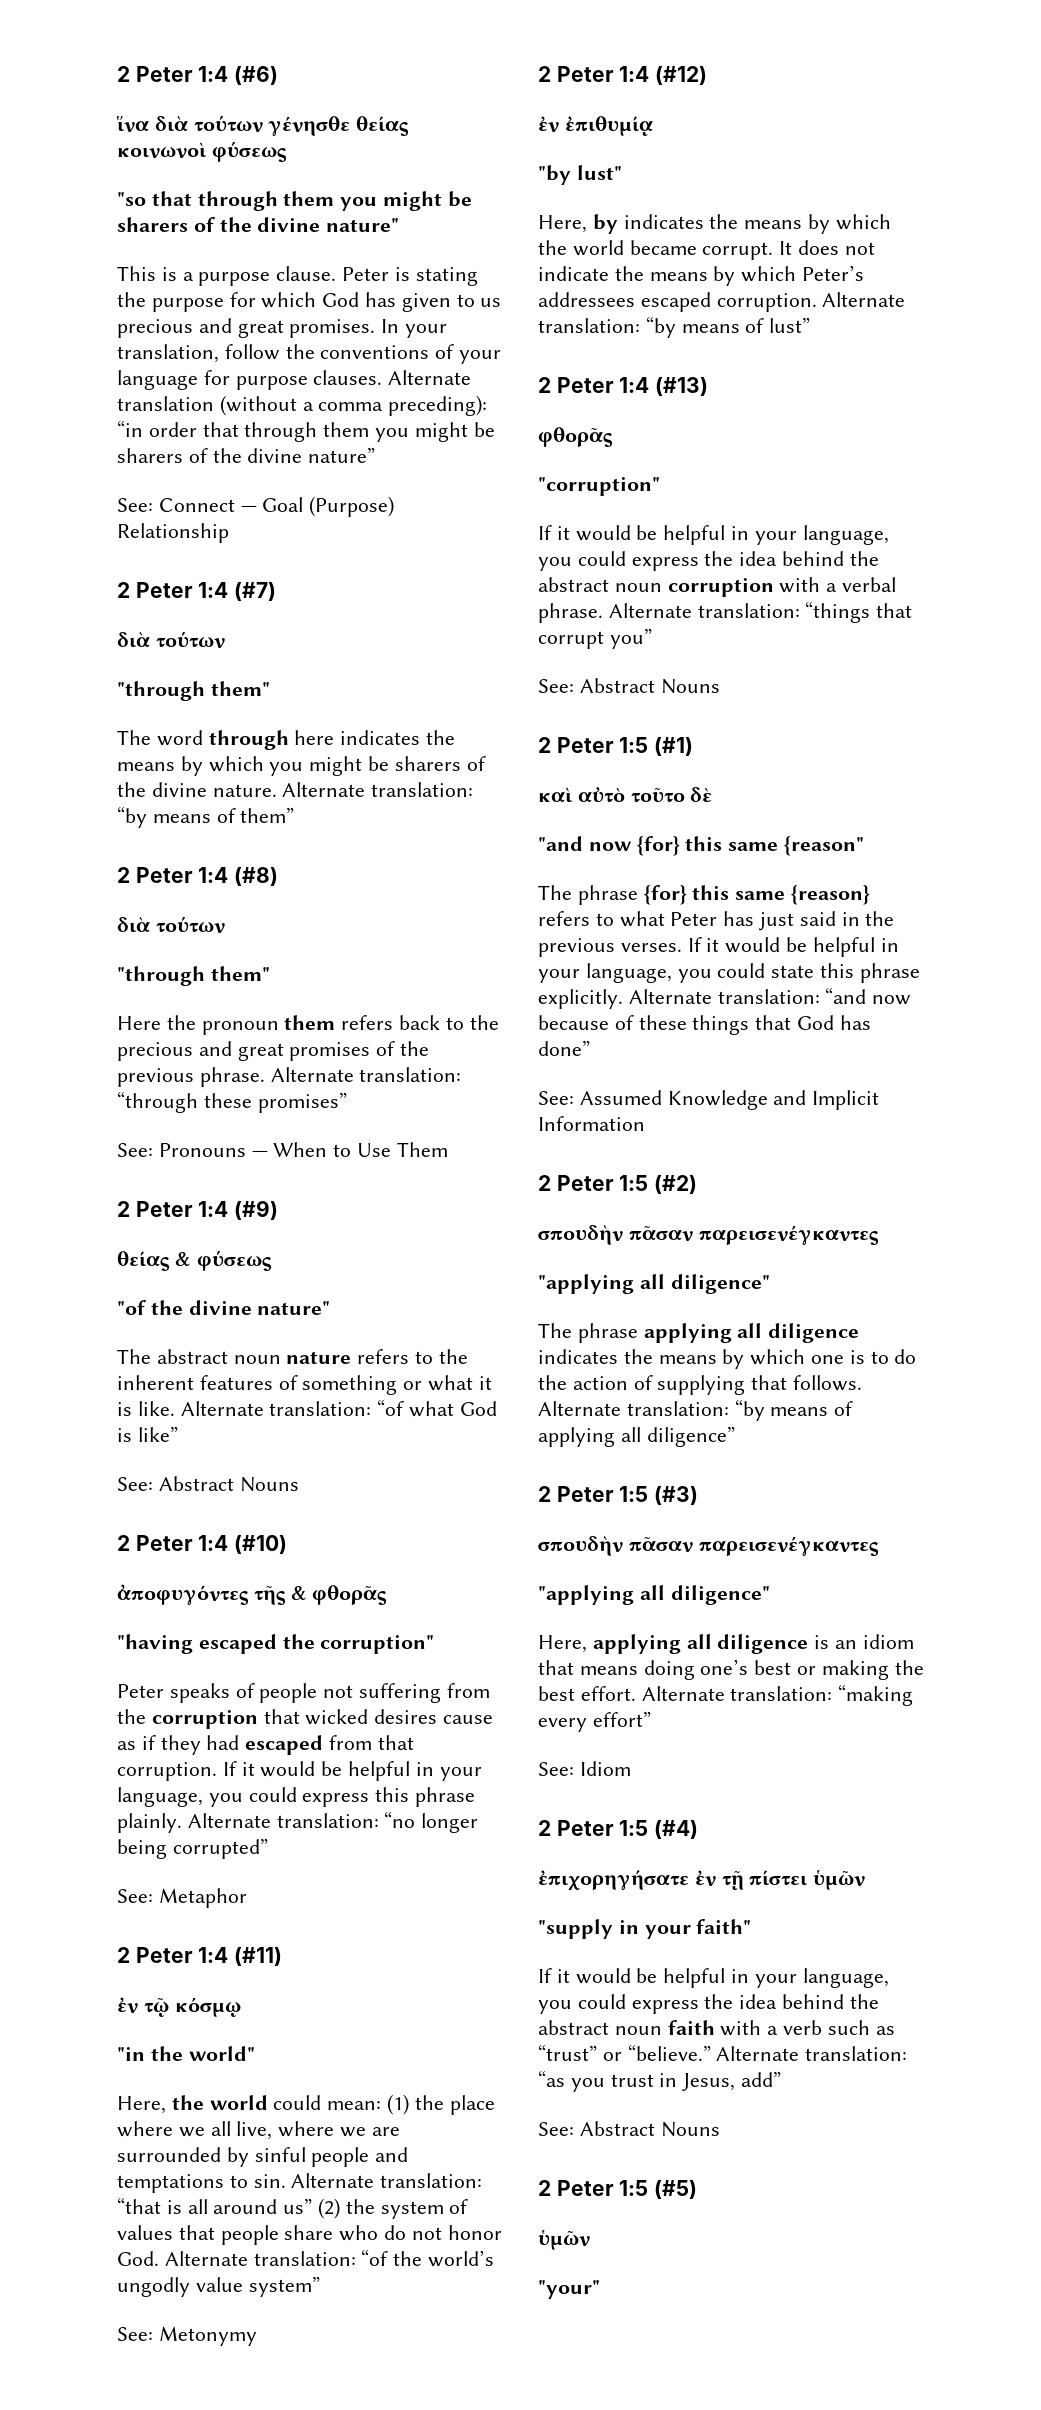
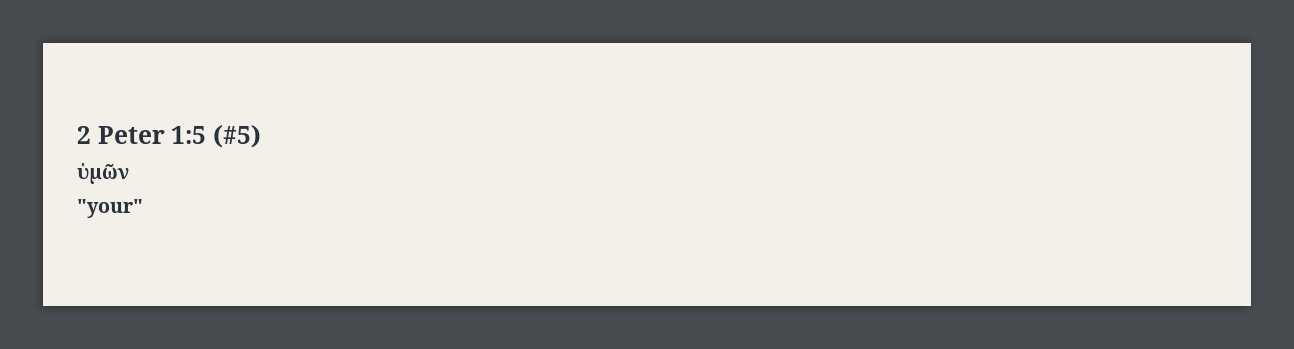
- 2 Peter 1:4 (#6)
- ἵνα διὰ τούτων γένησθε θείας κοινωνοὶ φύσεως
- "so that through them you might be sharers of the divine nature"
- This is a purpose clause. Peter is stating the purpose for which God has given to us precious and great promises. In your translation, follow the conventions of your language for purpose clauses. Alternate translation (without a comma preceding): “in order that through them you might be sharers of the divine nature”
- See: Connect — Goal (Purpose) Relationship
- 2 Peter 1:4 (#7)
- διὰ τούτων
- "through them"
- The word through here indicates the means by which you might be sharers of the divine nature. Alternate translation: “by means of them”
- 2 Peter 1:4 (#8)
- διὰ τούτων
- "through them"
- Here the pronoun them refers back to the precious and great promises of the previous phrase. Alternate translation: “through these promises”
- See: Pronouns — When to Use Them
- 2 Peter 1:4 (#9)
- θείας & φύσεως
- "of the divine nature"
- The abstract noun nature refers to the inherent features of something or what it is like. Alternate translation: “of what God is like”
- See: Abstract Nouns
- 2 Peter 1:4 (#10)
- ἀποφυγόντες τῆς & φθορᾶς
- "having escaped the corruption"
- Peter speaks of people not suffering from the corruption that wicked desires cause as if they had escaped from that corruption. If it would be helpful in your language, you could express this phrase plainly. Alternate translation: “no longer being corrupted”
- See: Metaphor
- 2 Peter 1:4 (#11)
- ἐν τῷ κόσμῳ
- "in the world"
- Here, the world could mean: (1) the place where we all live, where we are surrounded by sinful people and temptations to sin. Alternate translation: “that is all around us” (2) the system of values that people share who do not honor God. Alternate translation: “of the world’s ungodly value system”
- See: Metonymy
- 2 Peter 1:4 (#12)
- ἐν ἐπιθυμίᾳ
- "by lust"
- Here, by indicates the means by which the world became corrupt. It does not indicate the means by which Peter’s addressees escaped corruption. Alternate translation: “by means of lust”
- 2 Peter 1:4 (#13)
- φθορᾶς
- "corruption"
- If it would be helpful in your language, you could express the idea behind the abstract noun corruption with a verbal phrase. Alternate translation: “things that corrupt you”
- See: Abstract Nouns
- 2 Peter 1:5 (#1)
- καὶ αὐτὸ τοῦτο δὲ
- "and now {for} this same {reason"
- The phrase {for} this same {reason} refers to what Peter has just said in the previous verses. If it would be helpful in your language, you could state this phrase explicitly. Alternate translation: “and now because of these things that God has done”
- See: Assumed Knowledge and Implicit Information
- 2 Peter 1:5 (#2)
- σπουδὴν πᾶσαν παρεισενέγκαντες
- "applying all diligence"
- The phrase applying all diligence indicates the means by which one is to do the action of supplying that follows. Alternate translation: “by means of applying all diligence”
- 2 Peter 1:5 (#3)
- σπουδὴν πᾶσαν παρεισενέγκαντες
- "applying all diligence"
- Here, applying all diligence is an idiom that means doing one’s best or making the best effort. Alternate translation: “making every effort”
- See: Idiom
- 2 Peter 1:5 (#4)
- ἐπιχορηγήσατε ἐν τῇ πίστει ὑμῶν
- "supply in your faith"
- If it would be helpful in your language, you could express the idea behind the abstract noun faith with a verb such as “trust” or “believe.” Alternate translation: “as you trust in Jesus, add”
- See: Abstract Nouns

